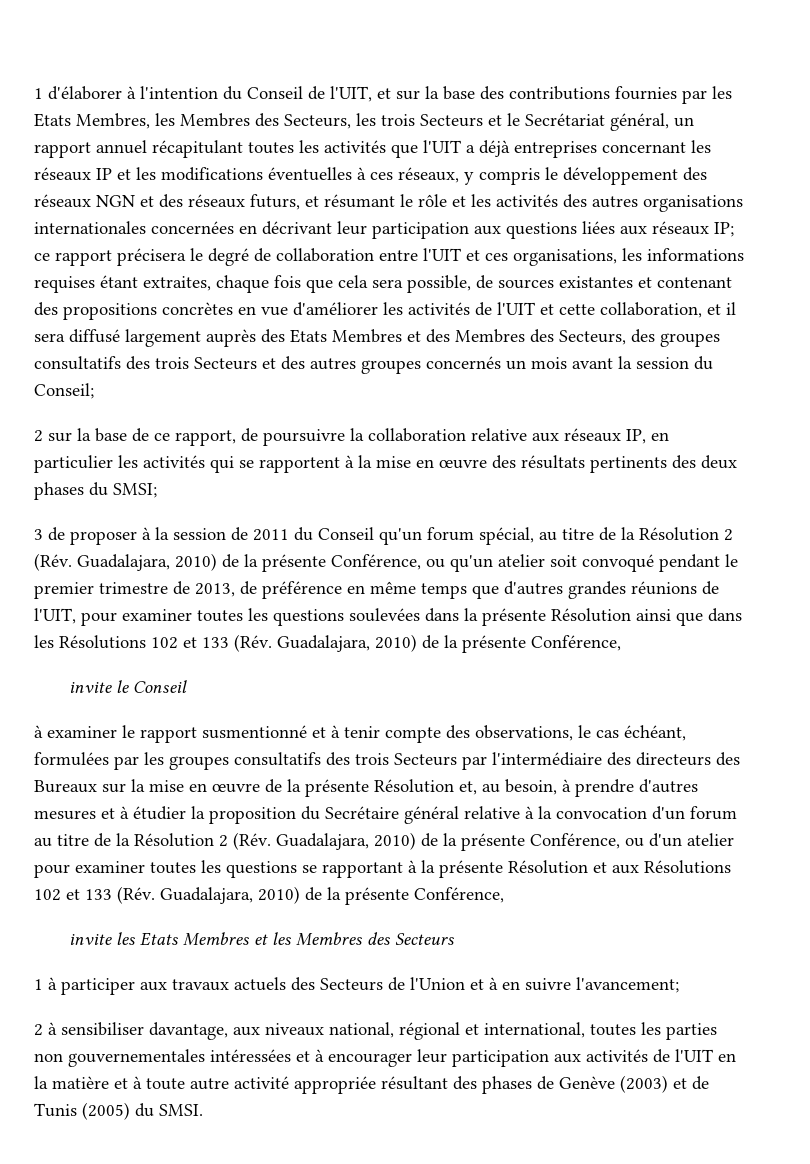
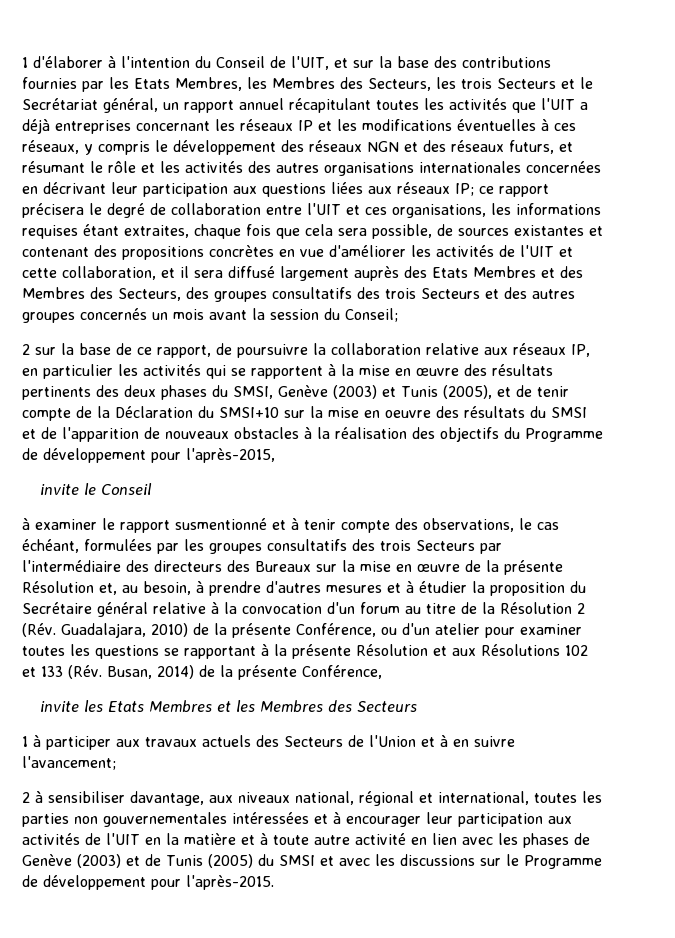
- 2 sur la base de ce rapport, de poursuivre la collaboration relative aux réseaux IP, en particulier les activités qui se rapportent à la mise en œuvre des résultats pertinents des deux phases du SMSI;
- 3 de proposer à la session de 2011 du Conseil qu'un forum spécial, au titre de la Résolution 2 (Rév. Guadalajara, 2010) de la présente Conférence, ou qu'un atelier soit convoqué pendant le premier trimestre de 2013, de préférence en même temps que d'autres grandes réunions de l'UIT, pour examiner toutes les questions soulevées dans la présente Résolution ainsi que dans les Résolutions 102 et 133 (Rév. Guadalajara, 2010) de la présente Conférence,
+ 2 sur la base de ce rapport, de poursuivre la collaboration relative aux réseaux IP, en particulier les activités qui se rapportent à la mise en œuvre des résultats pertinents des deux phases du SMSI, Genève (2003) et Tunis (2005), et de tenir compte de la Déclaration du SMSI+10 sur la mise en oeuvre des résultats du SMSI et de l'apparition de nouveaux obstacles à la réalisation des objectifs du Programme de développement pour l'après-2015,
- à examiner le rapport susmentionné et à tenir compte des observations, le cas échéant, formulées par les groupes consultatifs des trois Secteurs par l'intermédiaire des directeurs des Bureaux sur la mise en œuvre de la présente Résolution et, au besoin, à prendre d'autres mesures et à étudier la proposition du Secrétaire général relative à la convocation d'un forum au titre de la Résolution 2 (Rév. Guadalajara, 2010) de la présente Conférence, ou d'un atelier pour examiner toutes les questions se rapportant à la présente Résolution et aux Résolutions 102 et 133 (Rév. Guadalajara, 2010) de la présente Conférence,
+ à examiner le rapport susmentionné et à tenir compte des observations, le cas échéant, formulées par les groupes consultatifs des trois Secteurs par l'intermédiaire des directeurs des Bureaux sur la mise en œuvre de la présente Résolution et, au besoin, à prendre d'autres mesures et à étudier la proposition du Secrétaire général relative à la convocation d'un forum au titre de la Résolution 2 (Rév. Guadalajara, 2010) de la présente Conférence, ou d'un atelier pour examiner toutes les questions se rapportant à la présente Résolution et aux Résolutions 102 et 133 (Rév. Busan, 2014) de la présente Conférence,
- 2 à sensibiliser davantage, aux niveaux national, régional et international, toutes les parties non gouvernementales intéressées et à encourager leur participation aux activités de l'UIT en la matière et à toute autre activité appropriée résultant des phases de Genève (2003) et de Tunis (2005) du SMSI.
+ 2 à sensibiliser davantage, aux niveaux national, régional et international, toutes les parties non gouvernementales intéressées et à encourager leur participation aux activités de l'UIT en la matière et à toute autre activité en lien avec les phases de Genève (2003) et de Tunis (2005) du SMSI et avec les discussions sur le Programme de développement pour l'après-2015.

